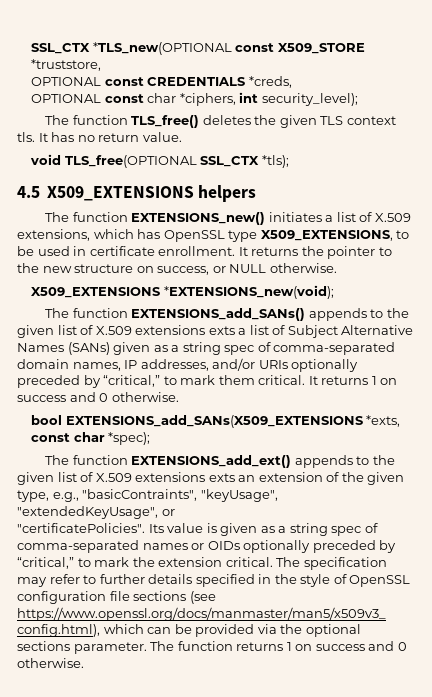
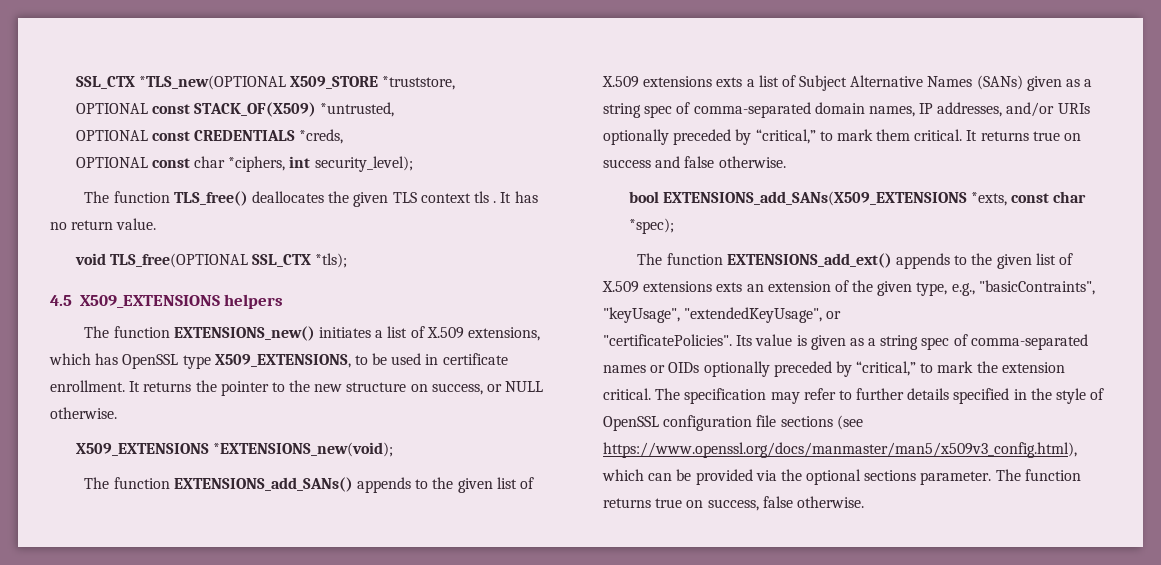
- SSL_CTX *TLS_new(OPTIONAL const X509_STORE *truststore,
+ SSL_CTX *TLS_new(OPTIONAL X509_STORE *truststore,
+ OPTIONAL const STACK_OF(X509) *untrusted,
- The function TLS_free() deletes the given TLS context tls.
+ The function TLS_free() deallocates the given TLS context tls .
- It returns 1 on success and 0 otherwise.
+ It returns true on success and false otherwise.
- The function returns 1 on success and 0 otherwise.
+ The function returns true on success, false otherwise.

